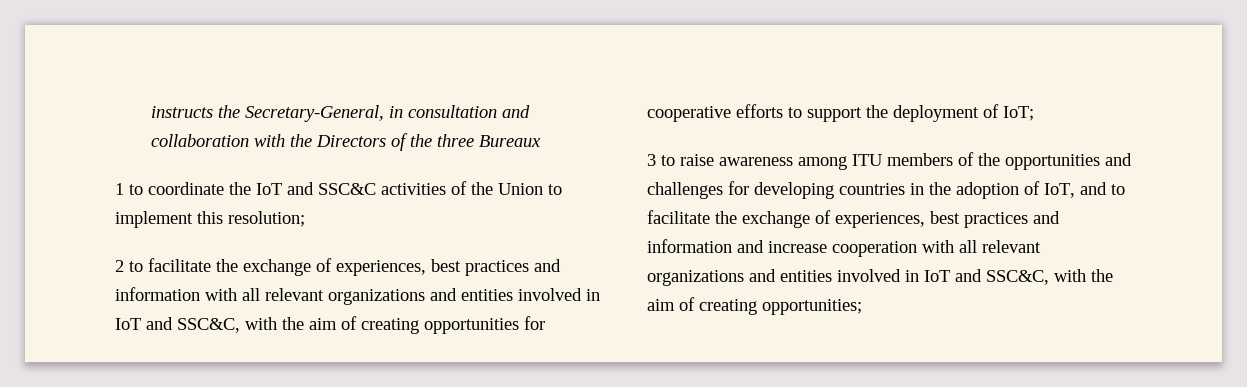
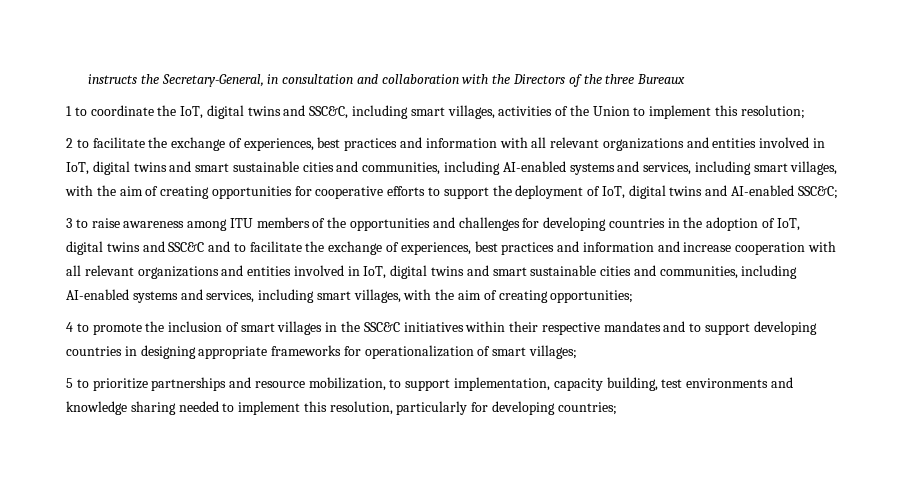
- 1 to coordinate the IoT and SSC&C activities of the Union to implement this resolution;
+ 1 to coordinate the IoT, digital twins and SSC&C, including smart villages, activities of the Union to implement this resolution;
- 2 to facilitate the exchange of experiences, best practices and information with all relevant organizations and entities involved in IoT and SSC&C, with the aim of creating opportunities for cooperative efforts to support the deployment of IoT;
+ 2 to facilitate the exchange of experiences, best practices and information with all relevant organizations and entities involved in IoT, digital twins and smart sustainable cities and communities, including AI-enabled systems and services, including smart villages, with the aim of creating opportunities for cooperative efforts to support the deployment of IoT, digital twins and AI-enabled SSC&C;
- 3 to raise awareness among ITU members of the opportunities and challenges for developing countries in the adoption of IoT, and to facilitate the exchange of experiences, best practices and information and increase cooperation with all relevant organizations and entities involved in IoT and SSC&C, with the aim of creating opportunities;
+ 3 to raise awareness among ITU members of the opportunities and challenges for developing countries in the adoption of IoT, digital twins and SSC&C and to facilitate the exchange of experiences, best practices and information and increase cooperation with all relevant organizations and entities involved in IoT, digital twins and smart sustainable cities and communities, including AI-enabled systems and services, including smart villages, with the aim of creating opportunities;
+ 4 to promote the inclusion of smart villages in the SSC&C initiatives within their respective mandates and to support developing countries in designing appropriate frameworks for operationalization of smart villages;
+ 5 to prioritize partnerships and resource mobilization, to support implementation, capacity building, test environments and knowledge sharing needed to implement this resolution, particularly for developing countries;

